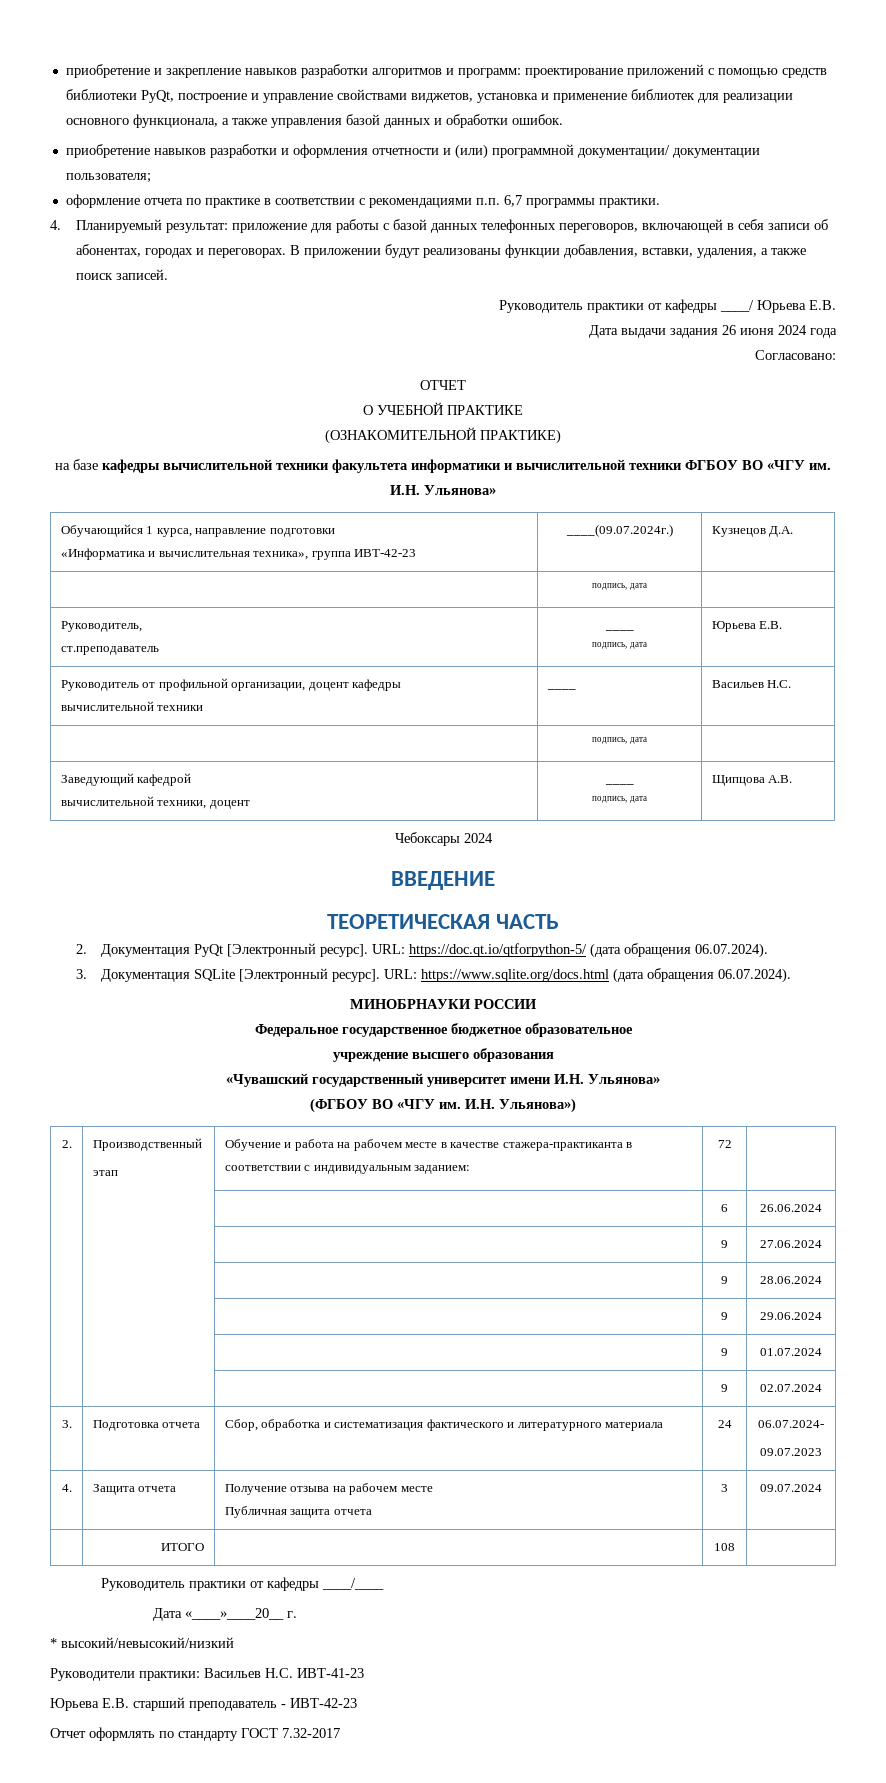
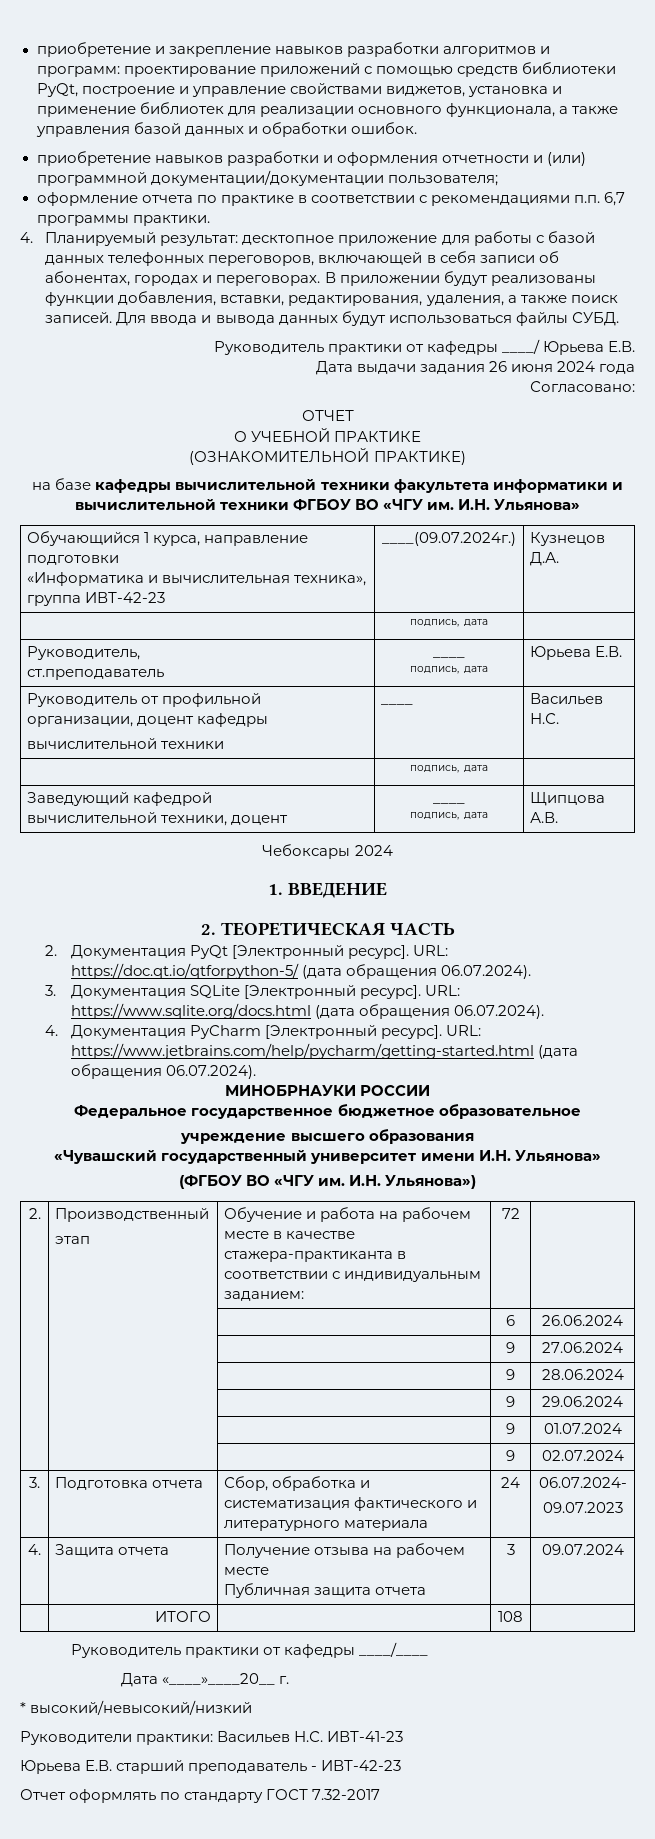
- приобретение навыков разработки и оформления отчетности и (или) программной документации/ документации пользователя;
+ приобретение навыков разработки и оформления отчетности и (или) программной документации/документации пользователя;
- 4. Планируемый результат: приложение для работы с базой данных телефонных переговоров, включающей в себя записи об абонентах, городах и переговорах.
+ 4. Планируемый результат: десктопное приложение для работы с базой данных телефонных переговоров, включающей в себя записи об абонентах, городах и переговорах.
- В приложении будут реализованы функции добавления, вставки, удаления, а также поиск записей.
+ В приложении будут реализованы функции добавления, вставки, редактирования, удаления, а также поиск записей. Для ввода и вывода данных будут использоваться файлы СУБД.
- ВВЕДЕНИЕ
+ 1. ВВЕДЕНИЕ
- ТЕОРЕТИЧЕСКАЯ ЧАСТЬ
+ 2. ТЕОРЕТИЧЕСКАЯ ЧАСТЬ
+ 4. Документация PyCharm [Электронный ресурс]. URL: https://www.jetbrains.com/help/pycharm/getting-started.html (дата обращения 06.07.2024).

